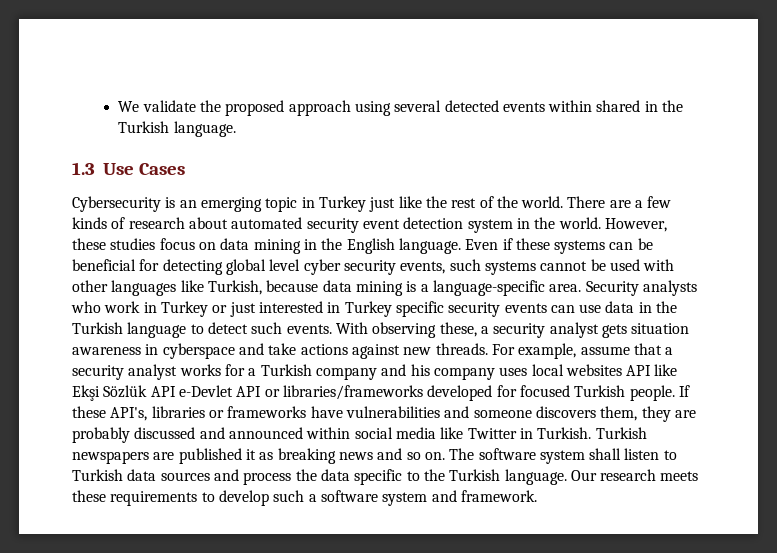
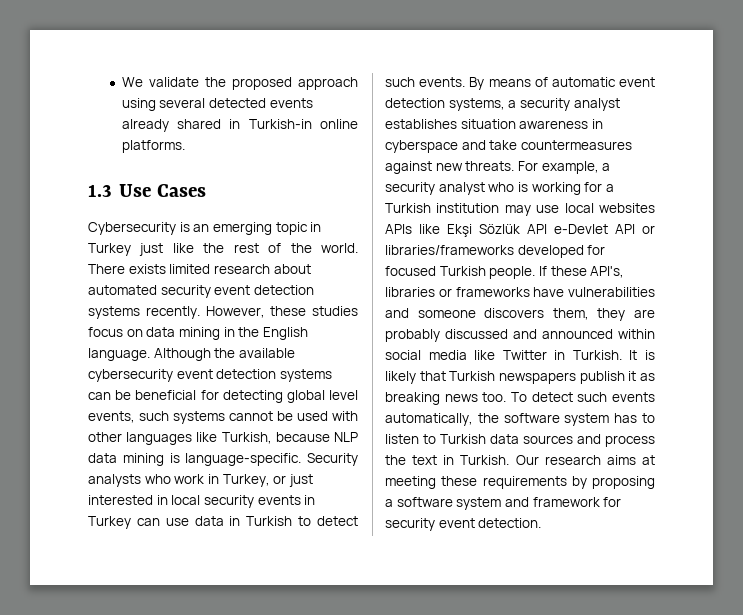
- We validate the proposed approach using several detected events within shared in the Turkish language.
+ We validate the proposed approach using several detected events already shared in Turkish-in online platforms.
- There are a few kinds of research about automated security event detection system in the world.
+ There exists limited research about automated security event detection systems recently.
- Even if these systems can be beneficial for detecting global level cyber security events, such systems cannot be used with other languages like Turkish, because data mining is a language-specific area.
+ Although the available cybersecurity event detection systems can be beneficial for detecting global level events, such systems cannot be used with other languages like Turkish, because NLP data mining is language-specific.
- Security analysts who work in Turkey or just interested in Turkey specific security events can use data in the Turkish language to detect such events.
+ Security analysts who work in Turkey, or just interested in local security events in Turkey can use data in Turkish to detect such events.
- With observing these, a security analyst gets situation awareness in cyberspace and take actions against new threads.
+ By means of automatic event detection systems, a security analyst establishes situation awareness in cyberspace and take countermeasures against new threats.
- For example, assume that a security analyst works for a Turkish company and his company uses local websites API like Ekşi Sözlük API e-Devlet API or libraries/frameworks developed for focused Turkish people.
+ For example, a security analyst who is working for a Turkish institution may use local websites APIs like Ekşi Sözlük API e-Devlet API or libraries/frameworks developed for focused Turkish people.
- Turkish newspapers are published it as breaking news and so on. The software system shall listen to Turkish data sources and process the data specific to the Turkish language. Our research meets these requirements to develop such a software system and framework.
+ It is likely that Turkish newspapers publish it as breaking news too. To detect such events automatically, the software system has to listen to Turkish data sources and process the text in Turkish. Our research aims at meeting these requirements by proposing a software system and framework for security event detection.

